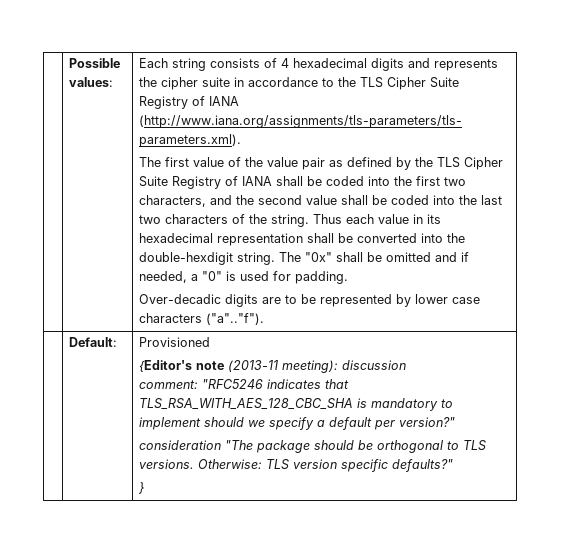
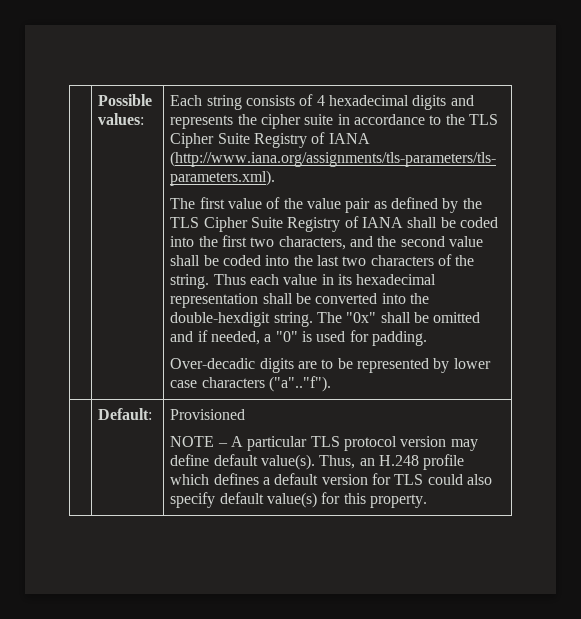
  | Default: | Provisioned
- {Editor's note (2013-11 meeting): discussion
- comment: "RFC5246 indicates that TLS_RSA_WITH_AES_128_CBC_SHA is mandatory to implement should we specify a default per version?"
- consideration "The package should be orthogonal to TLS versions. Otherwise: TLS version specific defaults?"
- }
+ NOTE – A particular TLS protocol version may define default value(s). Thus, an H.248 profile which defines a default version for TLS could also specify default value(s) for this property.

